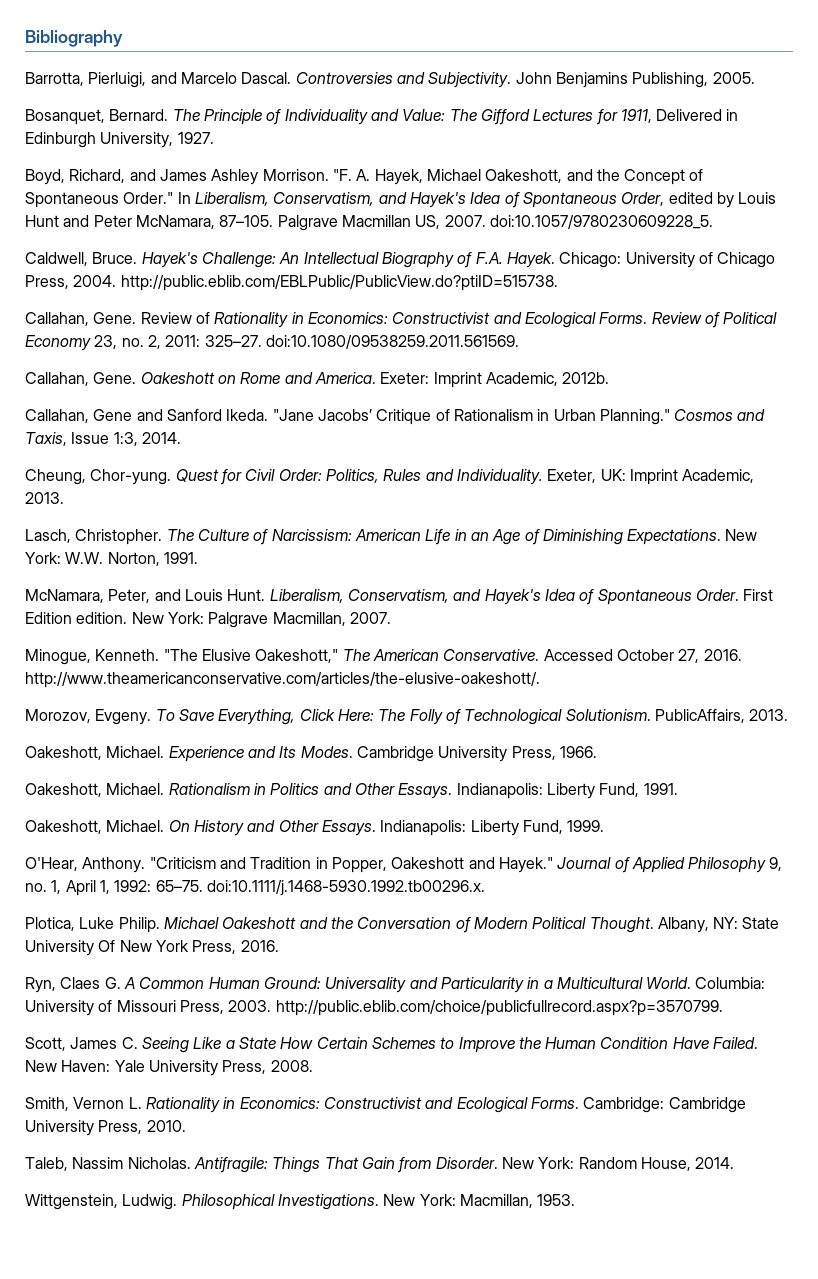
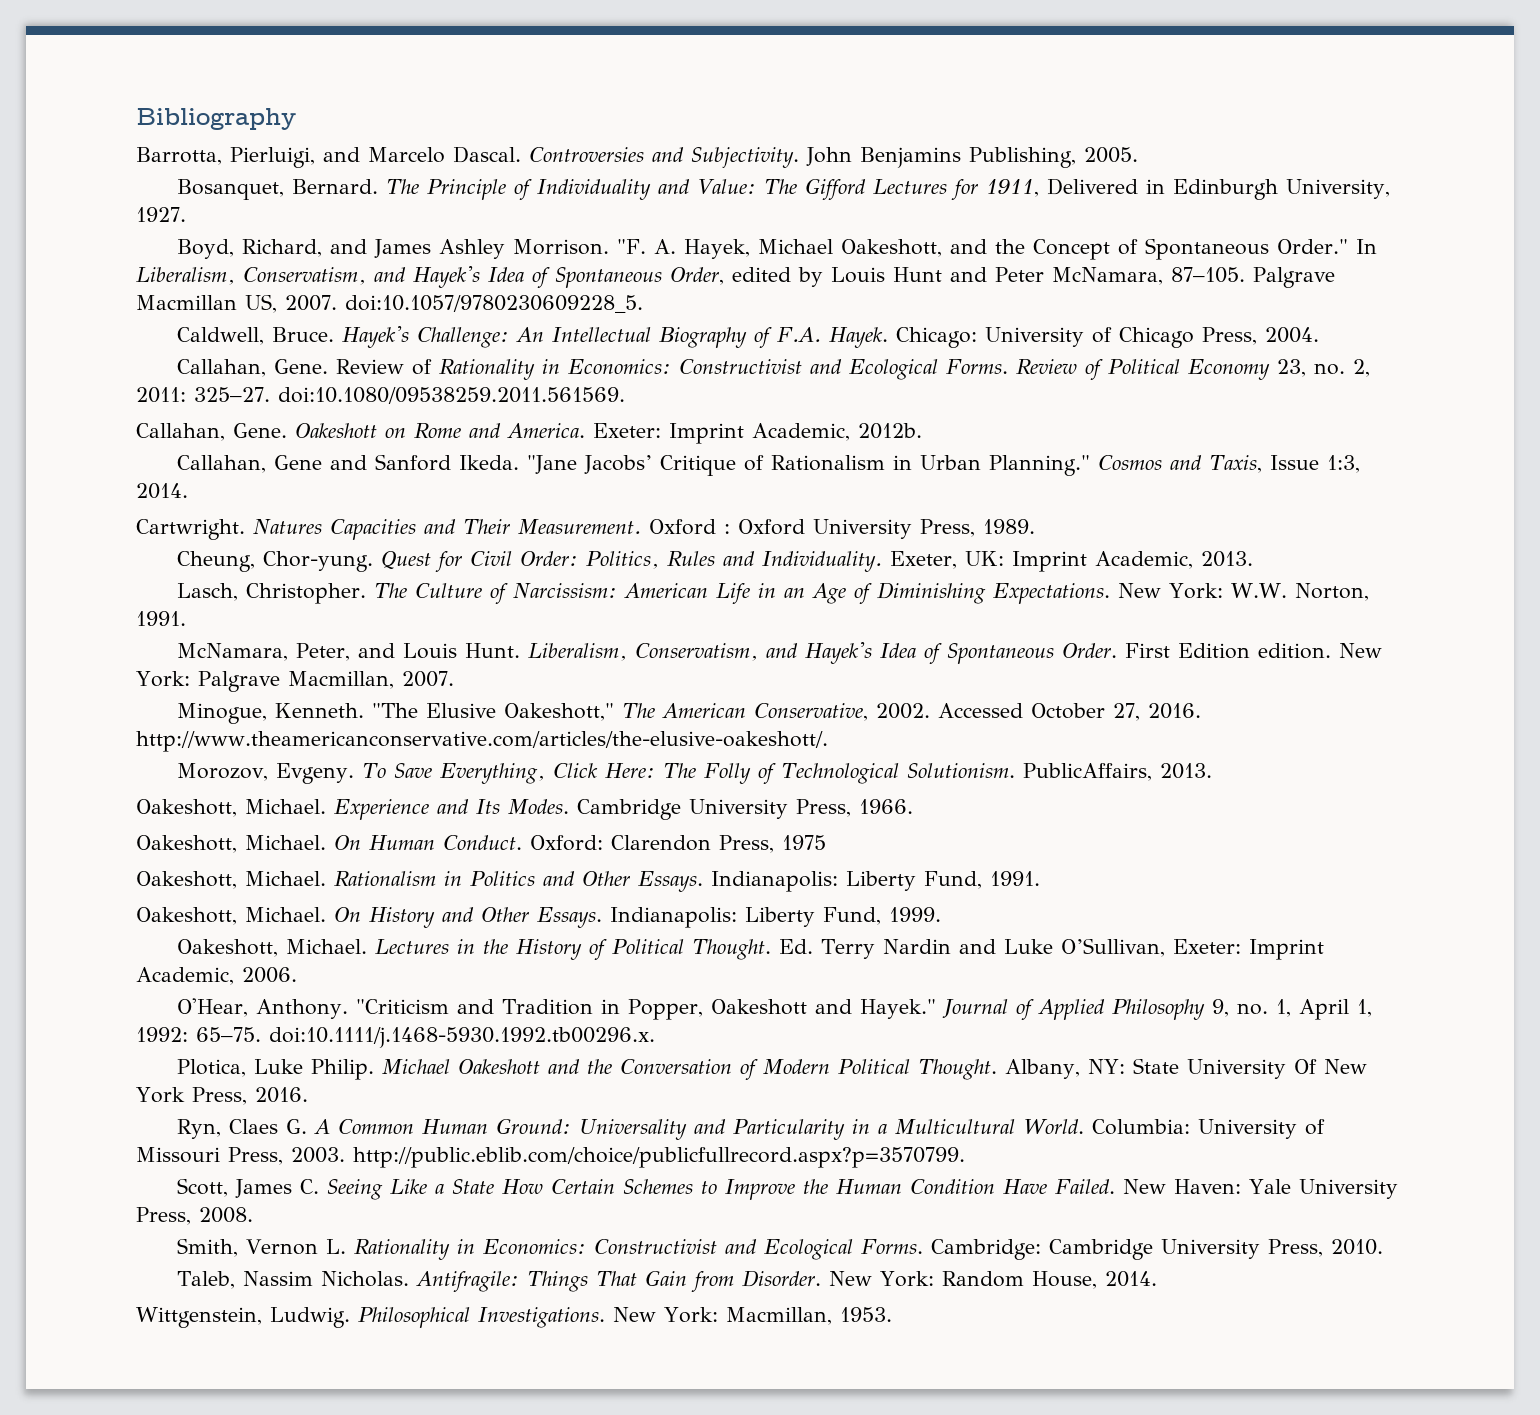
- Chicago: University of Chicago Press, 2004. http://public.eblib.com/EBLPublic/PublicView.do?ptiID=515738.
+ Chicago: University of Chicago Press, 2004.
+ Cartwright. Natures Capacities and Their Measurement. Oxford : Oxford University Press, 1989.
- "The Elusive Oakeshott," The American Conservative.
+ "The Elusive Oakeshott," The American Conservative, 2002.
+ Oakeshott, Michael. On Human Conduct. Oxford: Clarendon Press, 1975
+ Oakeshott, Michael. Lectures in the History of Political Thought. Ed. Terry Nardin and Luke O’Sullivan, Exeter: Imprint Academic, 2006.

